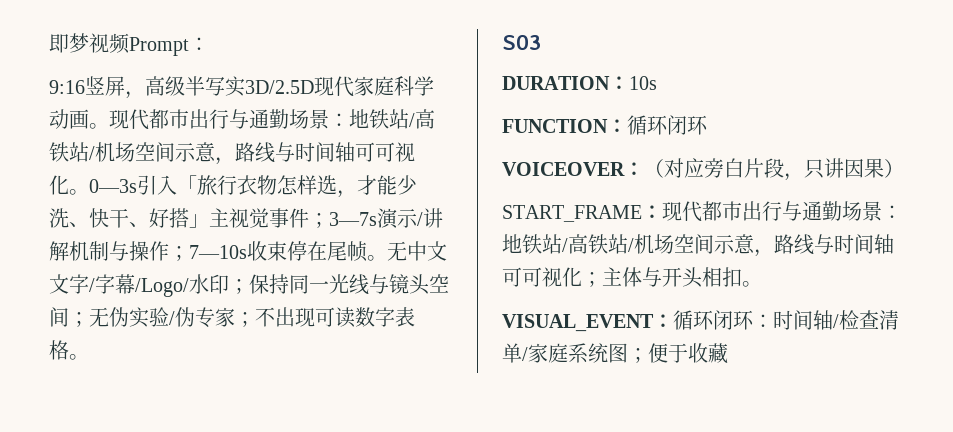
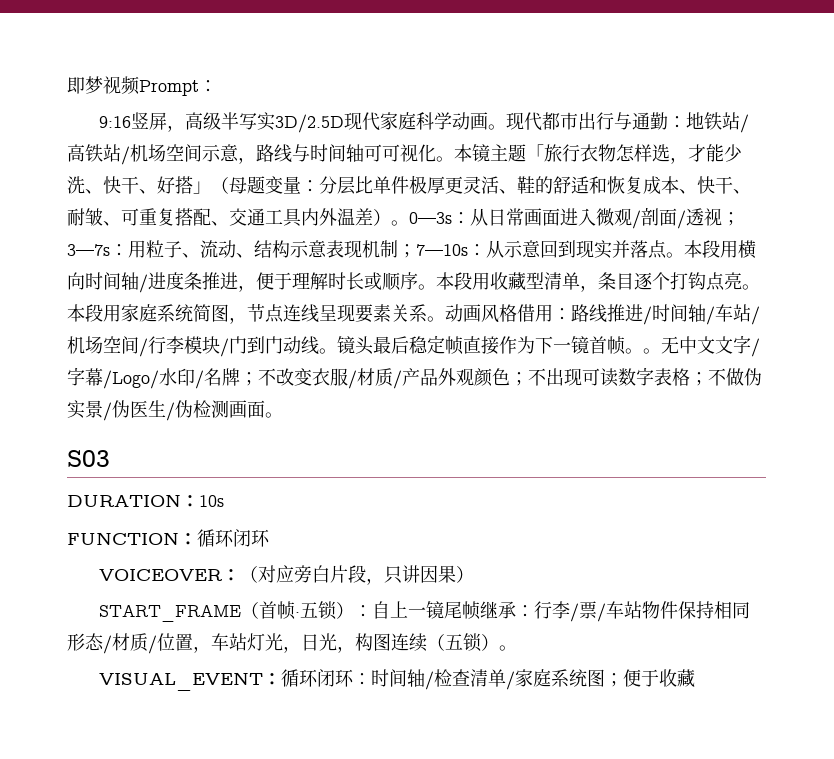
- 现代都市出行与通勤场景：地铁站/高铁站/机场空间示意，路线与时间轴可可视化。
+ 现代都市出行与通勤：地铁站/高铁站/机场空间示意，路线与时间轴可可视化。
- 0—3s引入「旅行衣物怎样选，才能少洗、快干、好搭」主视觉事件；3—7s演示/讲解机制与操作；7—10s收束停在尾帧。
+ 本镜主题「旅行衣物怎样选，才能少洗、快干、好搭」（母题变量：分层比单件极厚更灵活、鞋的舒适和恢复成本、快干、耐皱、可重复搭配、交通工具内外温差）。0—3s：从日常画面进入微观/剖面/透视；3—7s：用粒子、流动、结构示意表现机制；7—10s：从示意回到现实并落点。本段用横向时间轴/进度条推进，便于理解时长或顺序。本段用收藏型清单，条目逐个打钩点亮。本段用家庭系统简图，节点连线呈现要素关系。动画风格借用：路线推进/时间轴/车站/机场空间/行李模块/门到门动线。镜头最后稳定帧直接作为下一镜首帧。。
- 无中文文字/字幕/Logo/水印；保持同一光线与镜头空间；无伪实验/伪专家；不出现可读数字表格。
+ 无中文文字/字幕/Logo/水印/名牌；不改变衣服/材质/产品外观颜色；不出现可读数字表格；不做伪实景/伪医生/伪检测画面。
- START_FRAME：现代都市出行与通勤场景：地铁站/高铁站/机场空间示意，路线与时间轴可可视化；主体与开头相扣。
+ START_FRAME（首帧·五锁）：自上一镜尾帧继承：行李/票/车站物件保持相同形态/材质/位置，车站灯光，日光，构图连续（五锁）。

